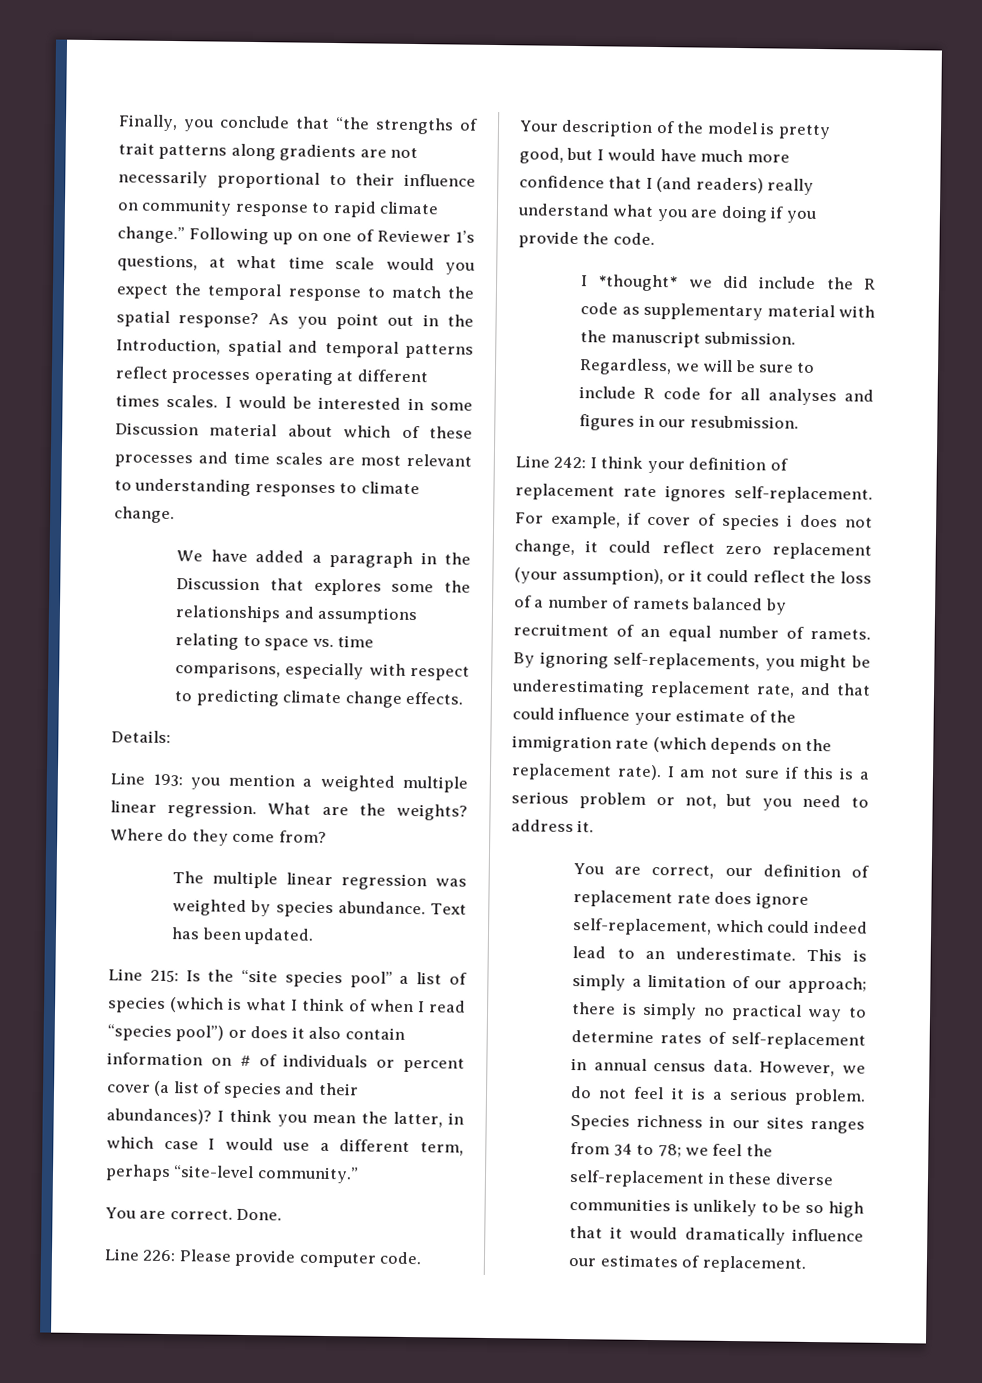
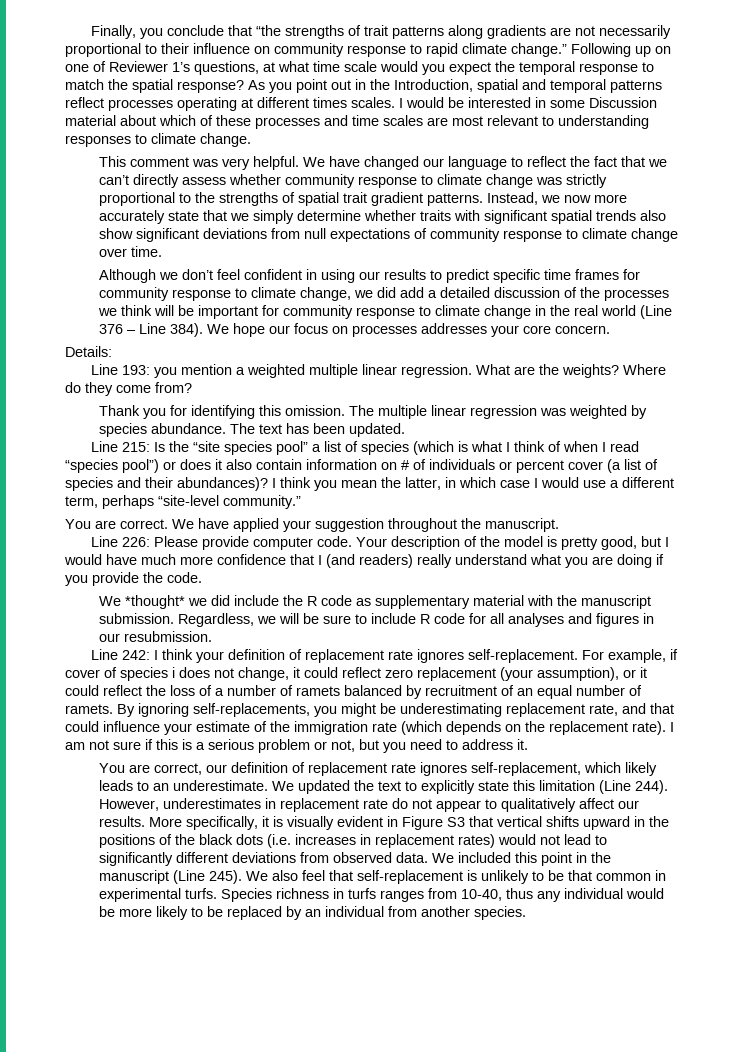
- We have added a paragraph in the Discussion that explores some the relationships and assumptions relating to space vs. time comparisons, especially with respect to predicting climate change effects.
+ This comment was very helpful. We have changed our language to reflect the fact that we can’t directly assess whether community response to climate change was strictly proportional to the strengths of spatial trait gradient patterns. Instead, we now more accurately state that we simply determine whether traits with significant spatial trends also show significant deviations from null expectations of community response to climate change over time.
+ Although we don’t feel confident in using our results to predict specific time frames for community response to climate change, we did add a detailed discussion of the processes we think will be important for community response to climate change in the real world (Line 376 – Line 384). We hope our focus on processes addresses your core concern.
+ Thank you for identifying this omission.
- Text has been updated.
+ The text has been updated.
- Done.
+ We have applied your suggestion throughout the manuscript.
- I *thought* we did include the R code as supplementary material with the manuscript submission.
+ We *thought* we did include the R code as supplementary material with the manuscript submission.
- You are correct, our definition of replacement rate does ignore self-replacement, which could indeed lead to an underestimate. This is simply a limitation of our approach; there is simply no practical way to determine rates of self-replacement in annual census data. However, we do not feel it is a serious problem. Species richness in our sites ranges from 34 to 78; we feel the self-replacement in these diverse communities is unlikely to be so high that it would dramatically influence our estimates of replacement.
+ You are correct, our definition of replacement rate ignores self-replacement, which likely leads to an underestimate. We updated the text to explicitly state this limitation (Line 244). However, underestimates in replacement rate do not appear to qualitatively affect our results. More specifically, it is visually evident in Figure S3 that vertical shifts upward in the positions of the black dots (i.e. increases in replacement rates) would not lead to significantly different deviations from observed data. We included this point in the manuscript (Line 245). We also feel that self-replacement is unlikely to be that common in experimental turfs. Species richness in turfs ranges from 10-40, thus any individual would be more likely to be replaced by an individual from another species.

